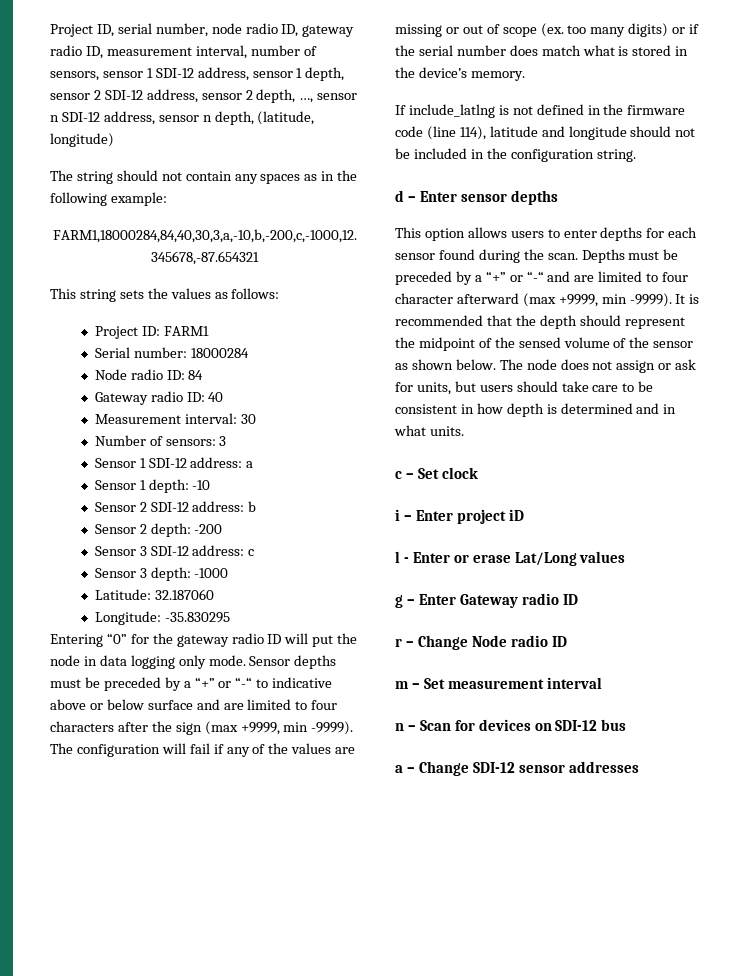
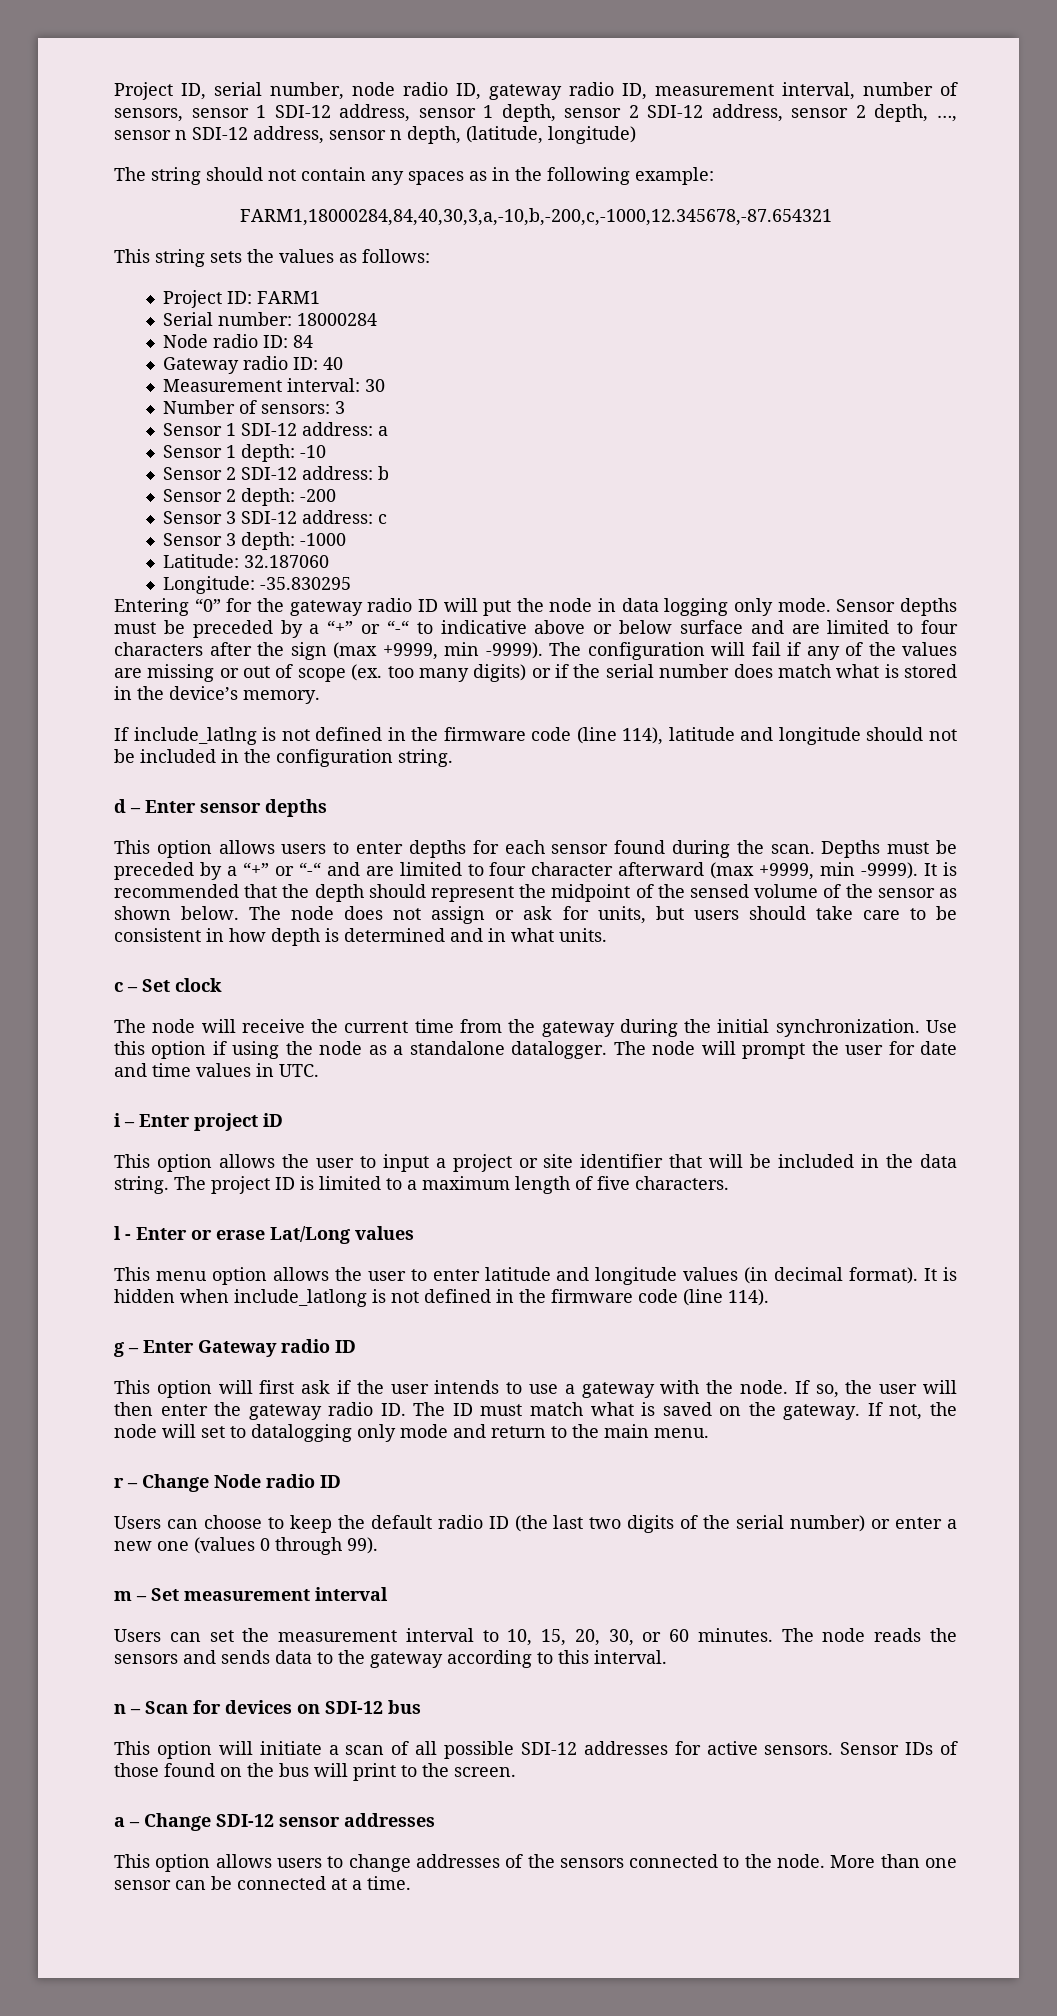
+ The node will receive the current time from the gateway during the initial synchronization. Use this option if using the node as a standalone datalogger. The node will prompt the user for date and time values in UTC.
+ This option allows the user to input a project or site identifier that will be included in the data string. The project ID is limited to a maximum length of five characters.
+ This menu option allows the user to enter latitude and longitude values (in decimal format). It is hidden when include_latlong is not defined in the firmware code (line 114).
+ This option will first ask if the user intends to use a gateway with the node. If so, the user will then enter the gateway radio ID. The ID must match what is saved on the gateway. If not, the node will set to datalogging only mode and return to the main menu.
+ Users can choose to keep the default radio ID (the last two digits of the serial number) or enter a new one (values 0 through 99).
+ Users can set the measurement interval to 10, 15, 20, 30, or 60 minutes. The node reads the sensors and sends data to the gateway according to this interval.
+ This option will initiate a scan of all possible SDI-12 addresses for active sensors. Sensor IDs of those found on the bus will print to the screen.
+ This option allows users to change addresses of the sensors connected to the node. More than one sensor can be connected at a time.

